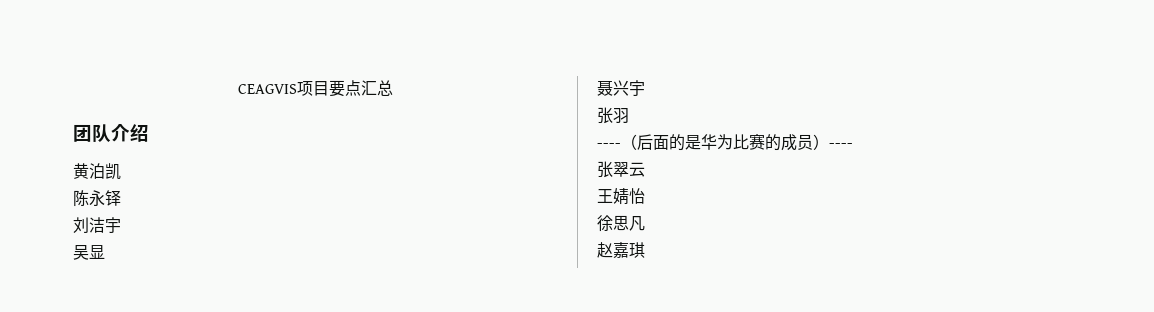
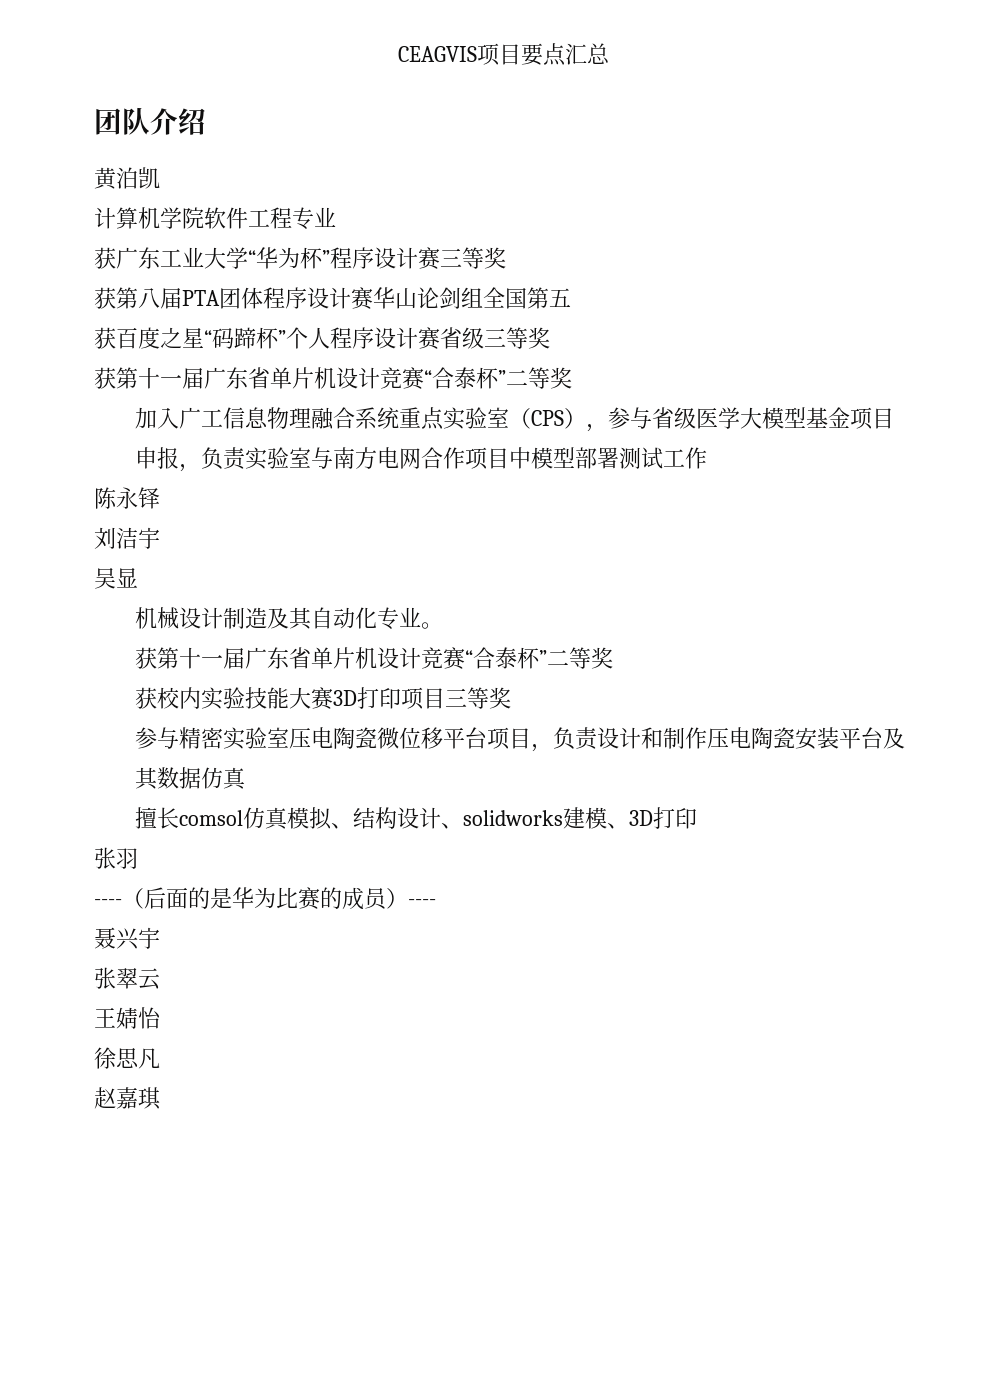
+ 计算机学院软件工程专业
+ 获广东工业大学“华为杯”程序设计赛三等奖
+ 获第八届PTA团体程序设计赛华山论剑组全国第五
+ 获百度之星“码蹄杯”个人程序设计赛省级三等奖
+ 获第十一届广东省单片机设计竞赛“合泰杯”二等奖
+ 加入广工信息物理融合系统重点实验室（CPS），参与省级医学大模型基金项目申报，负责实验室与南方电网合作项目中模型部署测试工作
  陈永铎
  刘洁宇
  吴显
- 聂兴宇
+ 机械设计制造及其自动化专业。
+ 获第十一届广东省单片机设计竞赛“合泰杯”二等奖
+ 获校内实验技能大赛3D打印项目三等奖
+ 参与精密实验室压电陶瓷微位移平台项目，负责设计和制作压电陶瓷安装平台及其数据仿真
+ 擅长comsol仿真模拟、结构设计、solidworks建模、3D打印
+ 聂兴宇

